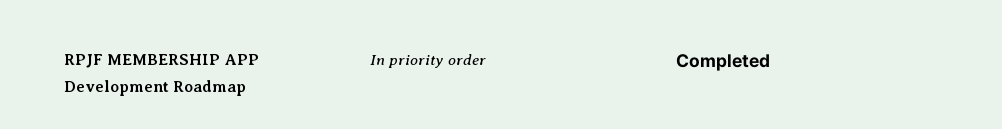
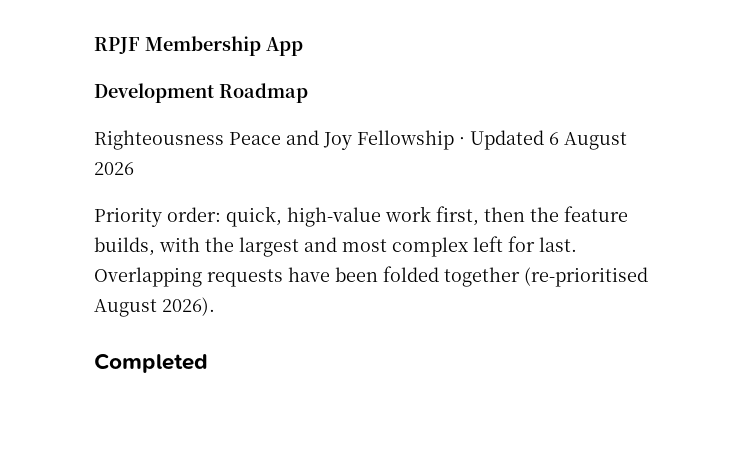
- RPJF MEMBERSHIP APP
+ RPJF Membership App
- In priority order
+ Righteousness Peace and Joy Fellowship · Updated 6 August 2026
+ Priority order: quick, high-value work first, then the feature builds, with the largest and most complex left for last. Overlapping requests have been folded together (re-prioritised August 2026).

